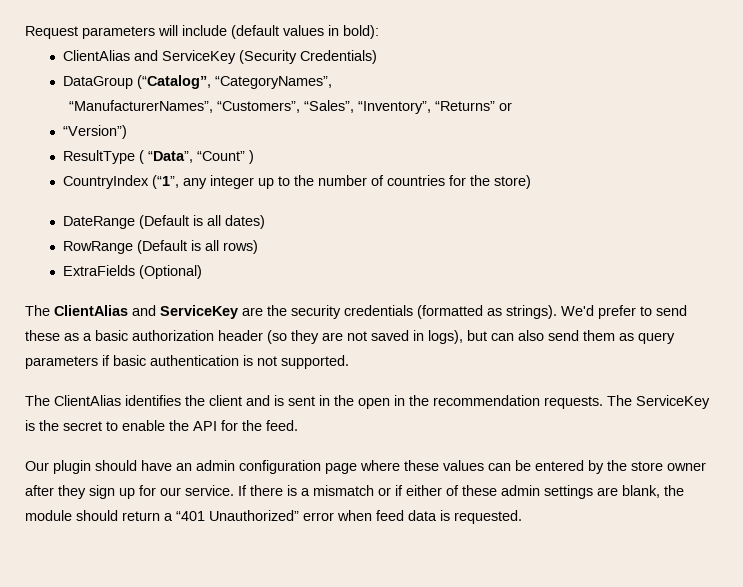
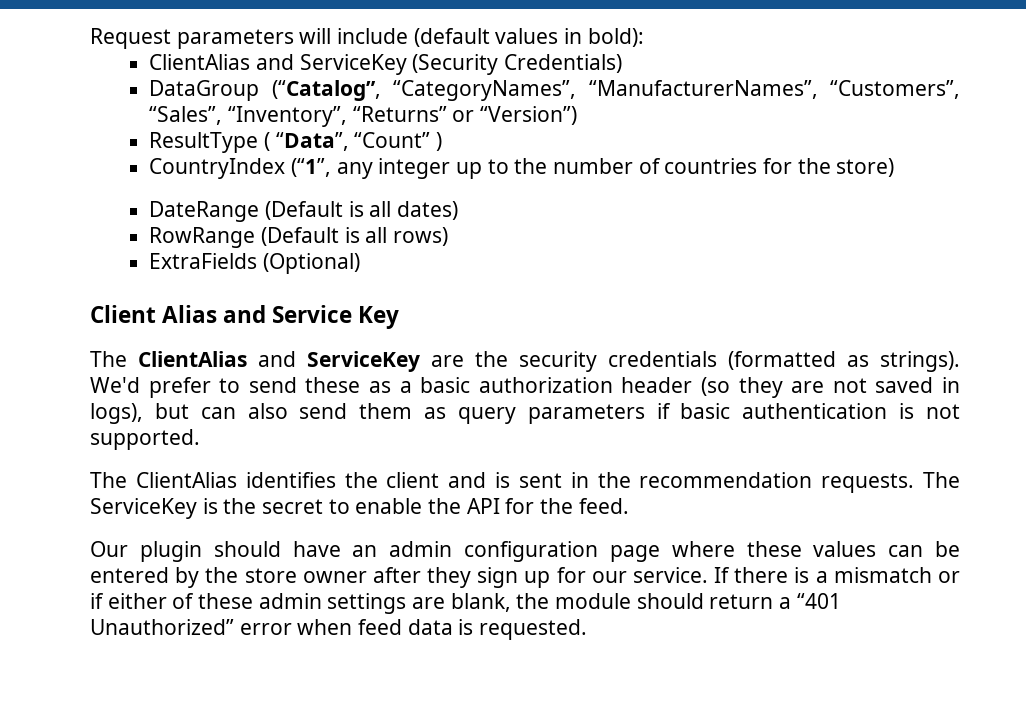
- DataGroup (“Catalog”, “CategoryNames”,
- “ManufacturerNames”, “Customers”, “Sales”, “Inventory”, “Returns” or
- “Version”)
+ DataGroup (“Catalog”, “CategoryNames”, “ManufacturerNames”, “Customers”, “Sales”, “Inventory”, “Returns” or “Version”)
+ Client Alias and Service Key
- The ClientAlias identifies the client and is sent in the open in the recommendation requests.
+ The ClientAlias identifies the client and is sent in the recommendation requests.

